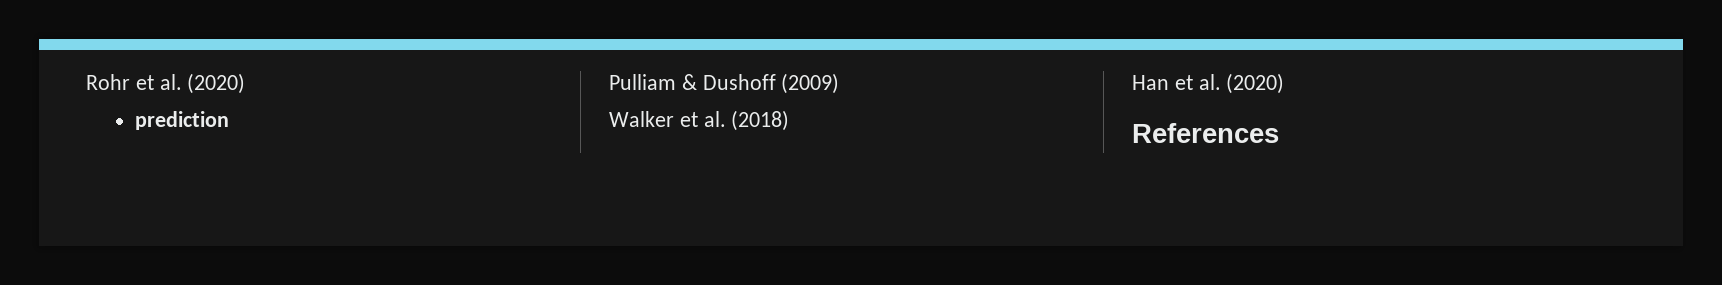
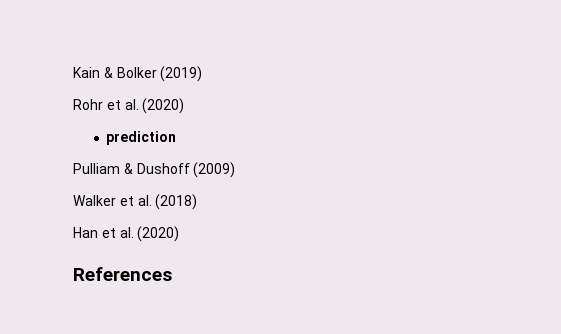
+ Kain & Bolker (2019)

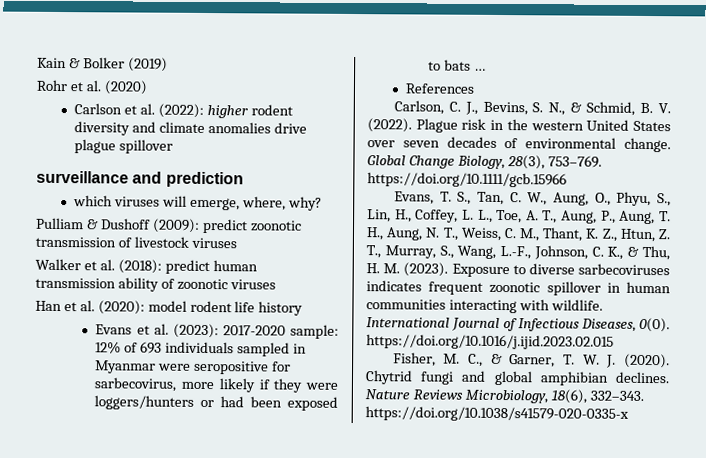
- prediction
- Pulliam & Dushoff (2009)
- Walker et al. (2018)
- Han et al. (2020)
+ Carlson et al. (2022): higher rodent diversity and climate anomalies drive plague spillover
+ surveillance and prediction
+ which viruses will emerge, where, why?
+ Pulliam & Dushoff (2009): predict zoonotic transmission of livestock viruses
+ Walker et al. (2018): predict human transmission ability of zoonotic viruses
+ Han et al. (2020): model rodent life history
+ Evans et al. (2023): 2017-2020 sample: 12% of 693 individuals sampled in Myanmar were seropositive for sarbecovirus, more likely if they were loggers/hunters or had been exposed to bats …
  References
+ Carlson, C. J., Bevins, S. N., & Schmid, B. V. (2022). Plague risk in the western United States over seven decades of environmental change. Global Change Biology, 28(3), 753–769. https://doi.org/10.1111/gcb.15966
+ Evans, T. S., Tan, C. W., Aung, O., Phyu, S., Lin, H., Coffey, L. L., Toe, A. T., Aung, P., Aung, T. H., Aung, N. T., Weiss, C. M., Thant, K. Z., Htun, Z. T., Murray, S., Wang, L.-F., Johnson, C. K., & Thu, H. M. (2023). Exposure to diverse sarbecoviruses indicates frequent zoonotic spillover in human communities interacting with wildlife. International Journal of Infectious Diseases, 0(0). https://doi.org/10.1016/j.ijid.2023.02.015
+ Fisher, M. C., & Garner, T. W. J. (2020). Chytrid fungi and global amphibian declines. Nature Reviews Microbiology, 18(6), 332–343. https://doi.org/10.1038/s41579-020-0335-x

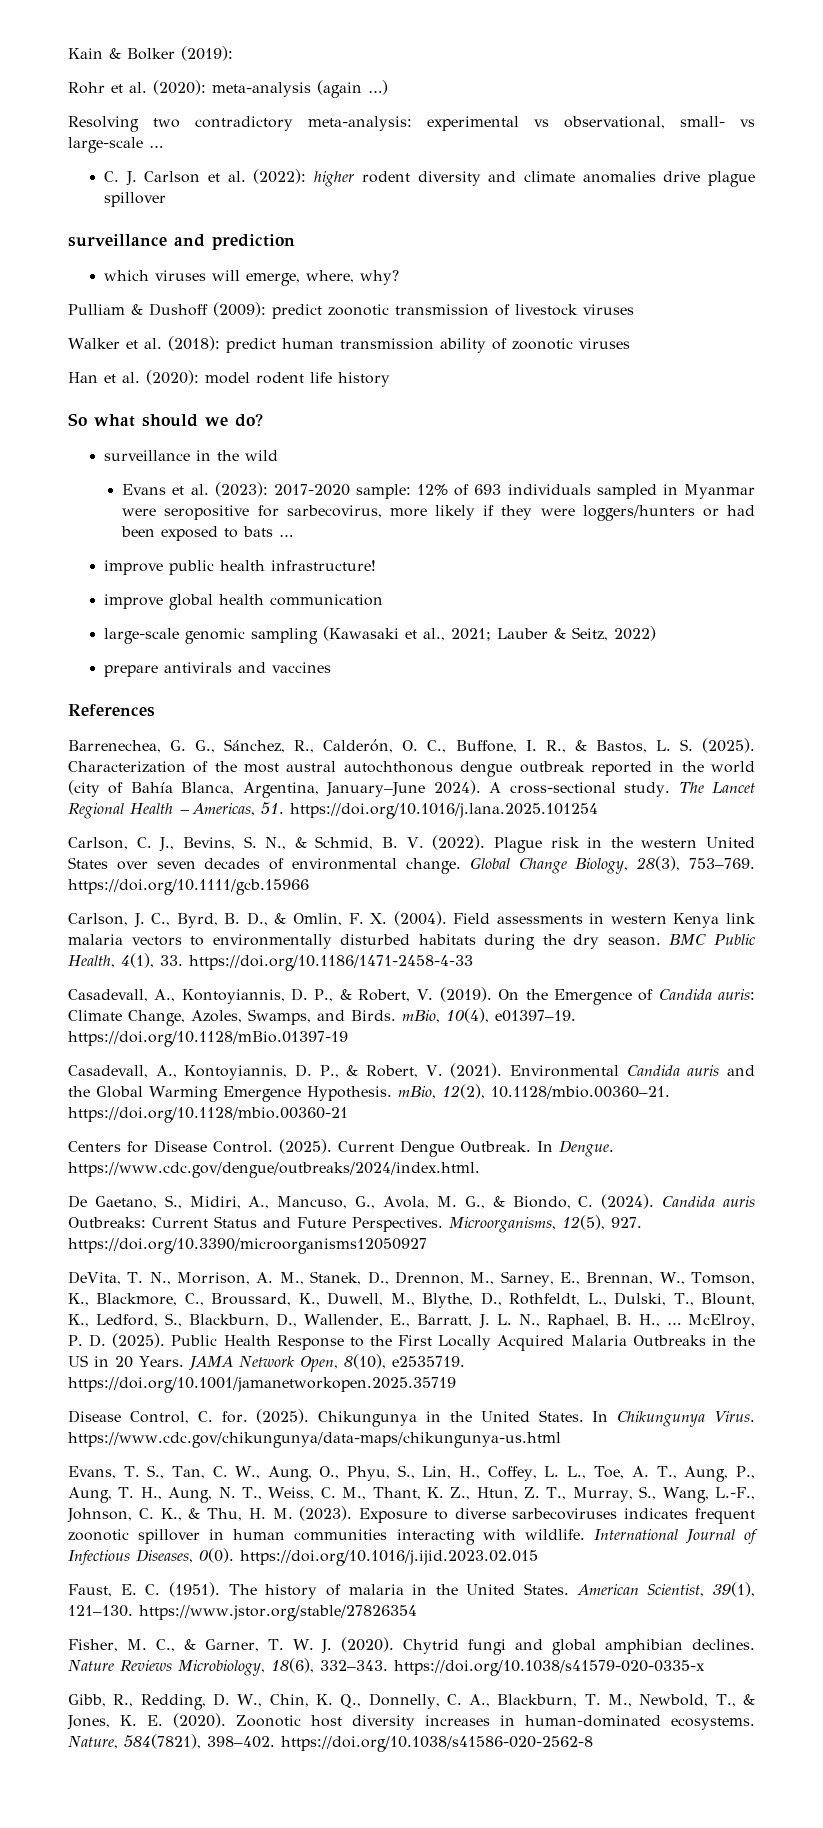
- Kain & Bolker (2019)
+ Kain & Bolker (2019):
- Rohr et al. (2020)
- Carlson et al. (2022): higher rodent diversity and climate anomalies drive plague spillover
+ Rohr et al. (2020): meta-analysis (again …)
+ Resolving two contradictory meta-analysis: experimental vs observational, small- vs large-scale …
+ C. J. Carlson et al. (2022): higher rodent diversity and climate anomalies drive plague spillover
+ So what should we do?
+ surveillance in the wild
+ improve public health infrastructure!
+ improve global health communication
+ large-scale genomic sampling (Kawasaki et al., 2021; Lauber & Seitz, 2022)
+ prepare antivirals and vaccines
  References
+ Barrenechea, G. G., Sánchez, R., Calderón, O. C., Buffone, I. R., & Bastos, L. S. (2025). Characterization of the most austral autochthonous dengue outbreak reported in the world (city of Bahía Blanca, Argentina, January–June 2024). A cross-sectional study. The Lancet Regional Health – Americas, 51. https://doi.org/10.1016/j.lana.2025.101254
+ Carlson, J. C., Byrd, B. D., & Omlin, F. X. (2004). Field assessments in western Kenya link malaria vectors to environmentally disturbed habitats during the dry season. BMC Public Health, 4(1), 33. https://doi.org/10.1186/1471-2458-4-33
+ Casadevall, A., Kontoyiannis, D. P., & Robert, V. (2019). On the Emergence of Candida auris: Climate Change, Azoles, Swamps, and Birds. mBio, 10(4), e01397–19. https://doi.org/10.1128/mBio.01397-19
+ Casadevall, A., Kontoyiannis, D. P., & Robert, V. (2021). Environmental Candida auris and the Global Warming Emergence Hypothesis. mBio, 12(2), 10.1128/mbio.00360–21. https://doi.org/10.1128/mbio.00360-21
+ Centers for Disease Control. (2025). Current Dengue Outbreak. In Dengue. https://www.cdc.gov/dengue/outbreaks/2024/index.html.
+ De Gaetano, S., Midiri, A., Mancuso, G., Avola, M. G., & Biondo, C. (2024). Candida auris Outbreaks: Current Status and Future Perspectives. Microorganisms, 12(5), 927. https://doi.org/10.3390/microorganisms12050927
+ DeVita, T. N., Morrison, A. M., Stanek, D., Drennon, M., Sarney, E., Brennan, W., Tomson, K., Blackmore, C., Broussard, K., Duwell, M., Blythe, D., Rothfeldt, L., Dulski, T., Blount, K., Ledford, S., Blackburn, D., Wallender, E., Barratt, J. L. N., Raphael, B. H., … McElroy, P. D. (2025). Public Health Response to the First Locally Acquired Malaria Outbreaks in the US in 20 Years. JAMA Network Open, 8(10), e2535719. https://doi.org/10.1001/jamanetworkopen.2025.35719
+ Disease Control, C. for. (2025). Chikungunya in the United States. In Chikungunya Virus. https://www.cdc.gov/chikungunya/data-maps/chikungunya-us.html
+ Faust, E. C. (1951). The history of malaria in the United States. American Scientist, 39(1), 121–130. https://www.jstor.org/stable/27826354
+ Gibb, R., Redding, D. W., Chin, K. Q., Donnelly, C. A., Blackburn, T. M., Newbold, T., & Jones, K. E. (2020). Zoonotic host diversity increases in human-dominated ecosystems. Nature, 584(7821), 398–402. https://doi.org/10.1038/s41586-020-2562-8

